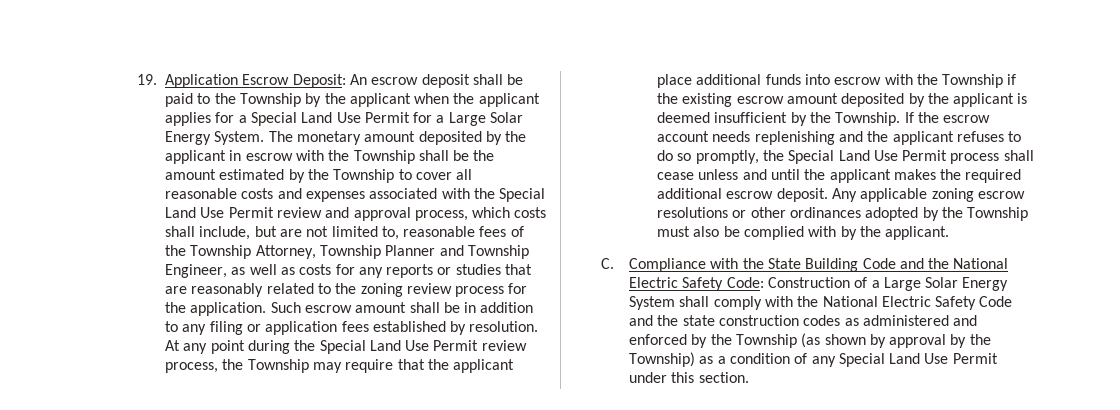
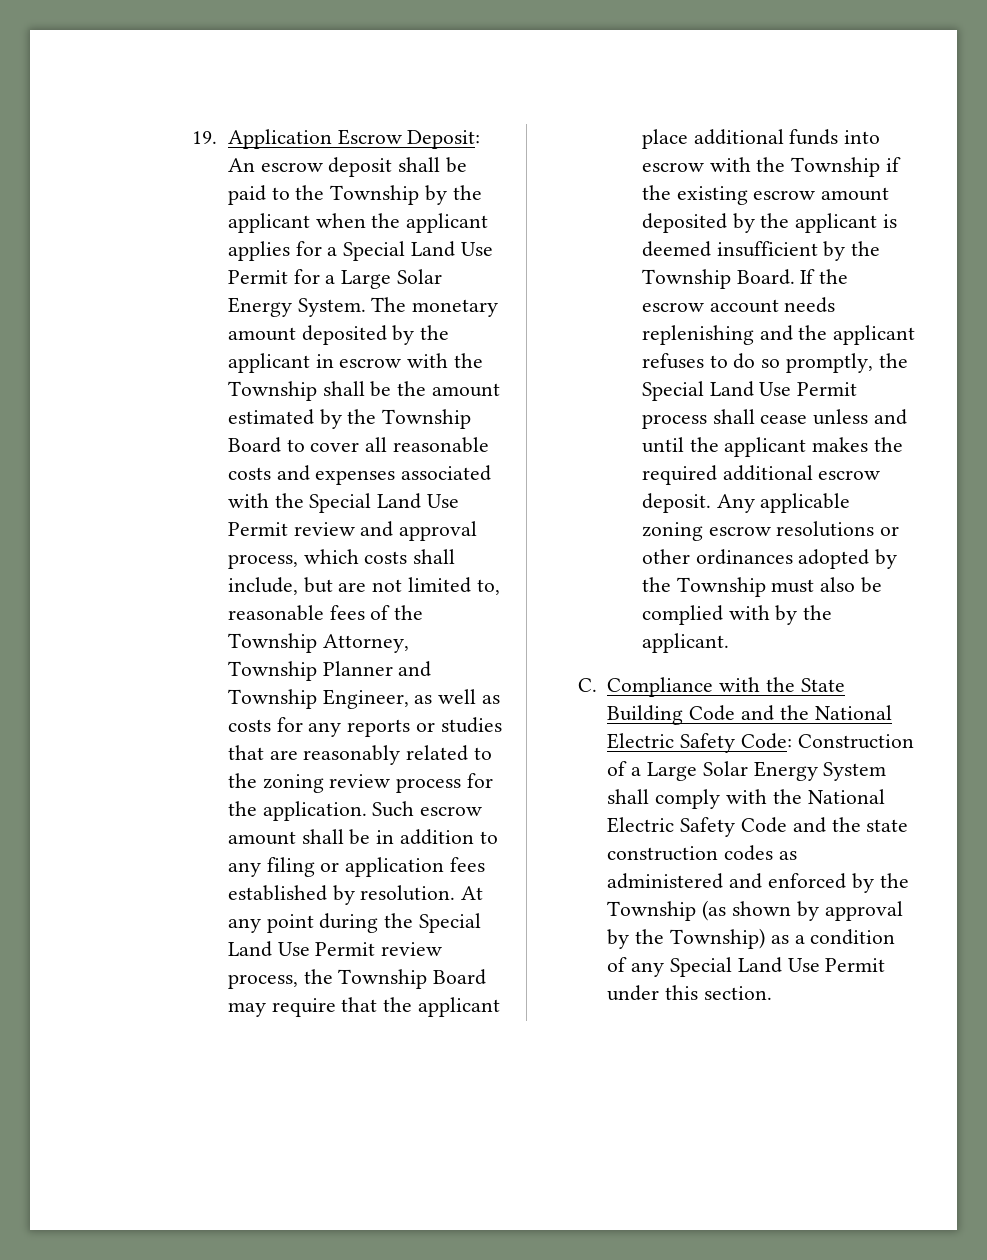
- The monetary amount deposited by the applicant in escrow with the Township shall be the amount estimated by the Township to cover all reasonable costs and expenses associated with the Special Land Use Permit review and approval process, which costs shall include, but are not limited to, reasonable fees of the Township Attorney, Township Planner and Township Engineer, as well as costs for any reports or studies that are reasonably related to the zoning review process for the application.
+ The monetary amount deposited by the applicant in escrow with the Township shall be the amount estimated by the Township Board to cover all reasonable costs and expenses associated with the Special Land Use Permit review and approval process, which costs shall include, but are not limited to, reasonable fees of the Township Attorney, Township Planner and Township Engineer, as well as costs for any reports or studies that are reasonably related to the zoning review process for the application.
- At any point during the Special Land Use Permit review process, the Township may require that the applicant place additional funds into escrow with the Township if the existing escrow amount deposited by the applicant is deemed insufficient by the Township.
+ At any point during the Special Land Use Permit review process, the Township Board may require that the applicant place additional funds into escrow with the Township if the existing escrow amount deposited by the applicant is deemed insufficient by the Township Board.

